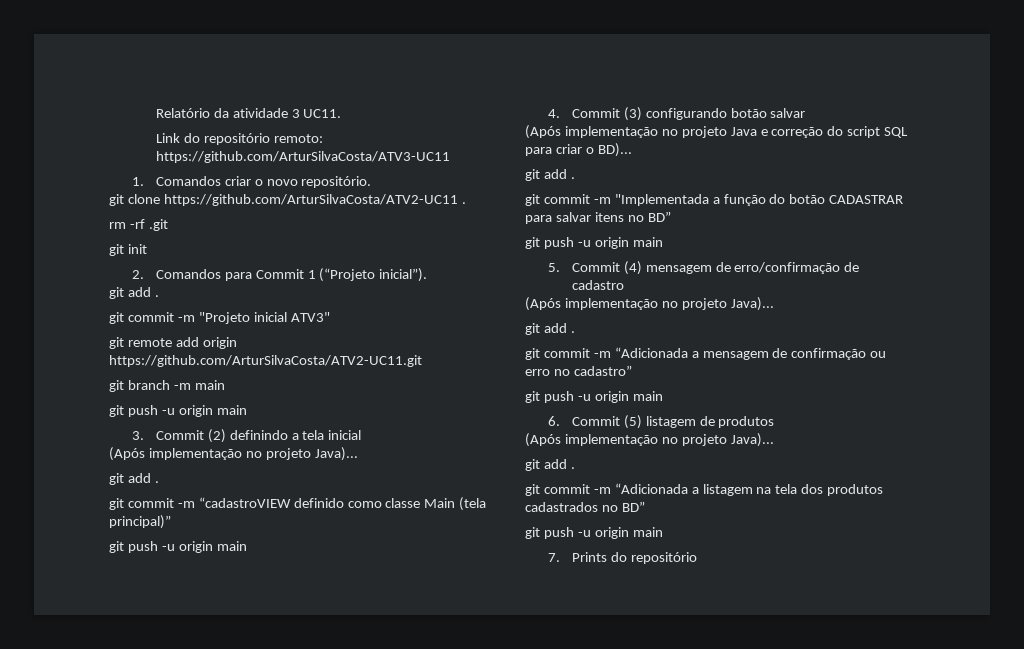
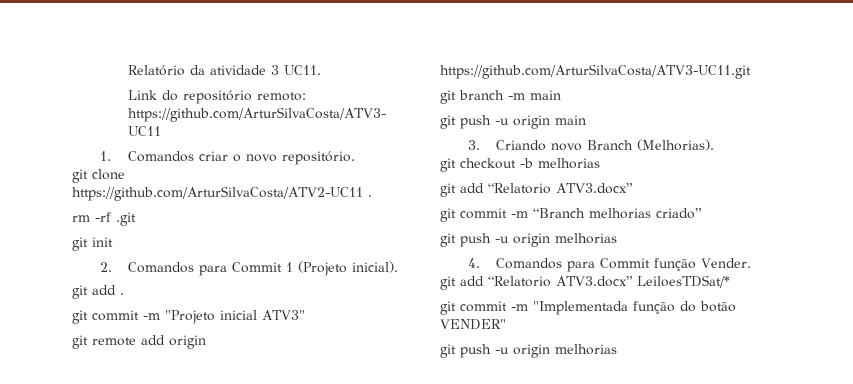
- 2. Comandos para Commit 1 (“Projeto inicial”).
+ 2. Comandos para Commit 1 (Projeto inicial).
- git remote add origin https://github.com/ArturSilvaCosta/ATV2-UC11.git
+ git remote add origin https://github.com/ArturSilvaCosta/ATV3-UC11.git
- 3. Commit (2) definindo a tela inicial
- (Após implementação no projeto Java)...
- git add .
- git commit -m “cadastroVIEW definido como classe Main (tela principal)”
- git push -u origin main
+ 3. Criando novo Branch (Melhorias).
+ git checkout -b melhorias
+ git add “Relatorio ATV3.docx”
+ git commit -m “Branch melhorias criado”
+ git push -u origin melhorias
- 4. Commit (3) configurando botão salvar
- (Após implementação no projeto Java e correção do script SQL para criar o BD)...
- git add .
+ 4. Comandos para Commit função Vender.
+ git add “Relatorio ATV3.docx” LeiloesTDSat/*
- git commit -m "Implementada a função do botão CADASTRAR para salvar itens no BD”
- git push -u origin main
- 5. Commit (4) mensagem de erro/confirmação de cadastro
- (Após implementação no projeto Java)...
- git add .
- git commit -m “Adicionada a mensagem de confirmação ou erro no cadastro”
- git push -u origin main
- 6. Commit (5) listagem de produtos
- (Após implementação no projeto Java)...
- git add .
- git commit -m “Adicionada a listagem na tela dos produtos cadastrados no BD”
- git push -u origin main
- 7. Prints do repositório
+ git commit -m "Implementada função do botão VENDER"
+ git push -u origin melhorias

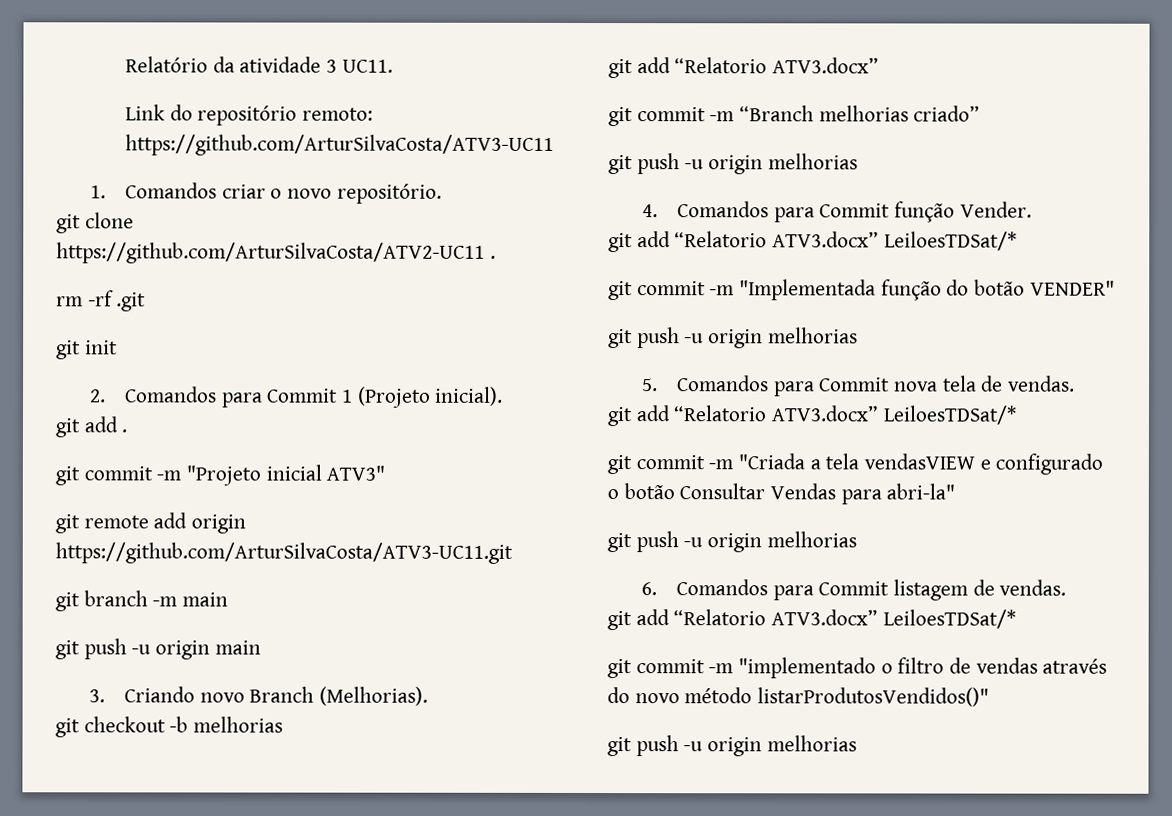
+ 5. Comandos para Commit nova tela de vendas.
+ git add “Relatorio ATV3.docx” LeiloesTDSat/*
+ git commit -m "Criada a tela vendasVIEW e configurado o botão Consultar Vendas para abri-la"
+ git push -u origin melhorias
+ 6. Comandos para Commit listagem de vendas.
+ git add “Relatorio ATV3.docx” LeiloesTDSat/*
+ git commit -m "implementado o filtro de vendas através do novo método listarProdutosVendidos()"
+ git push -u origin melhorias

